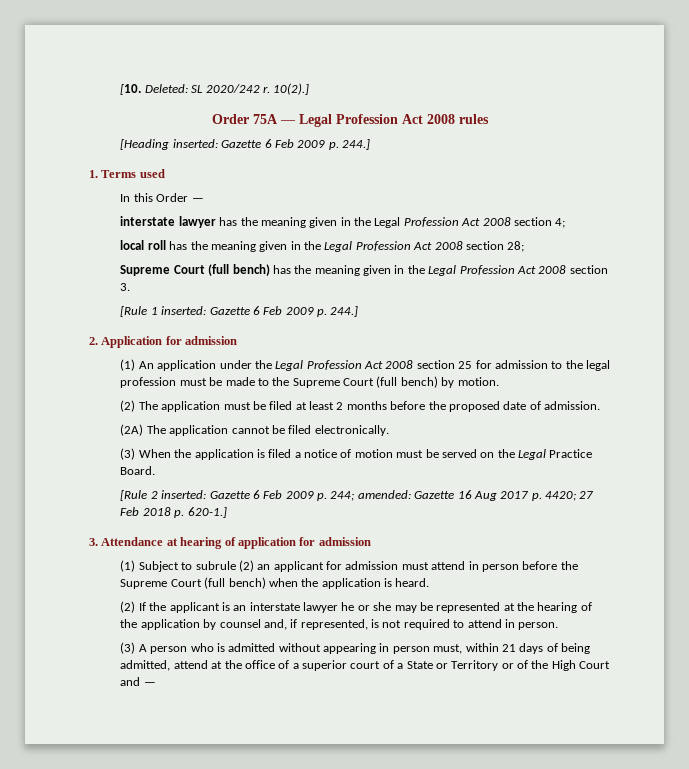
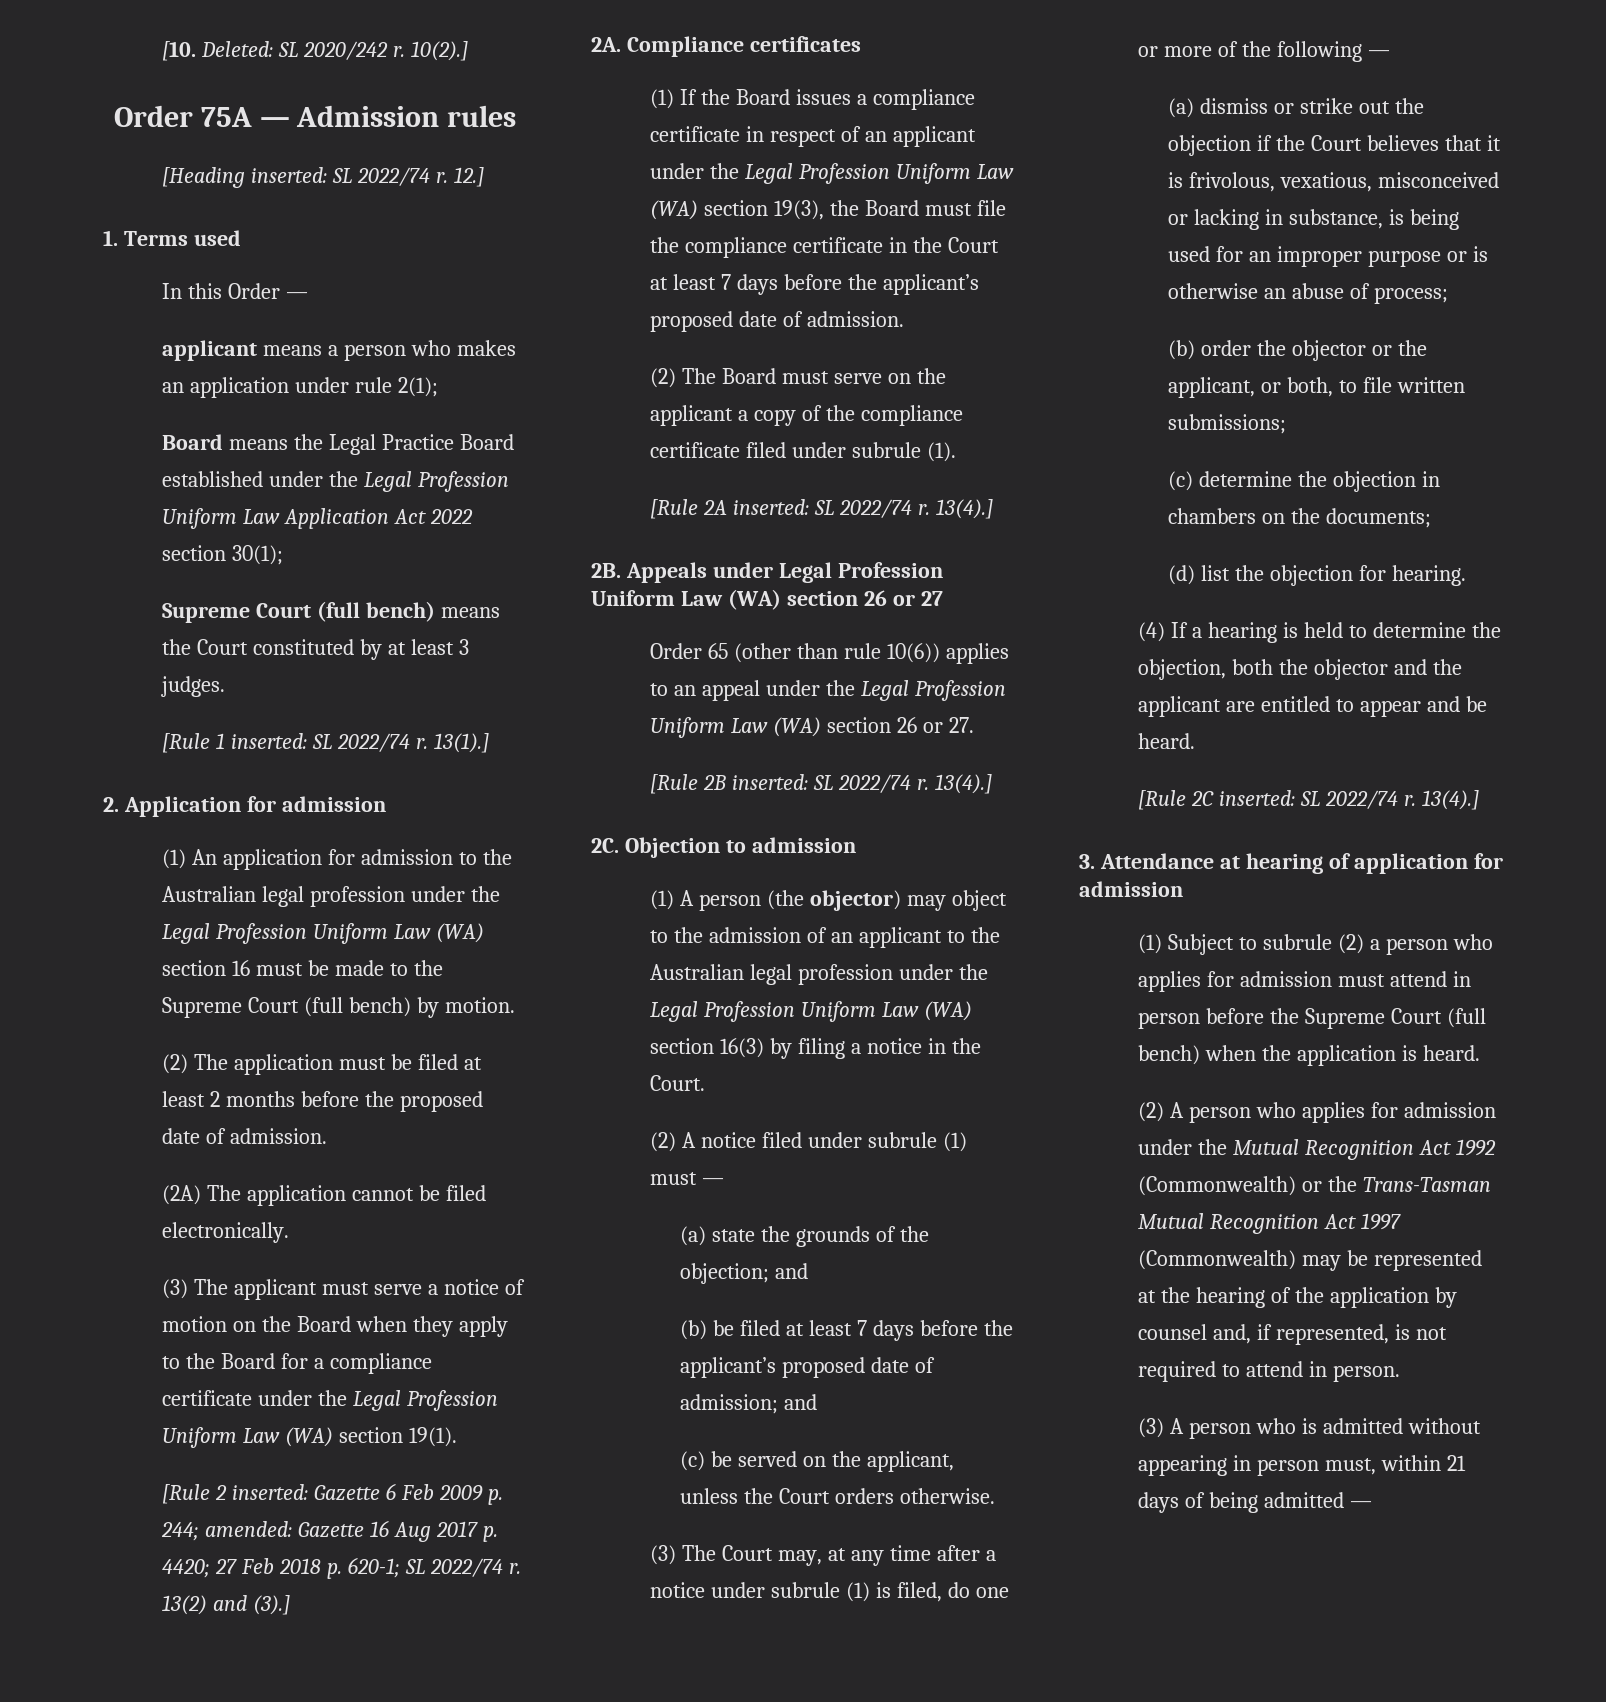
- Order 75A — Legal Profession Act 2008 rules
+ Order 75A — Admission rules
- [Heading inserted: Gazette 6 Feb 2009 p. 244.]
+ [Heading inserted: SL 2022/74 r. 12.]
- interstate lawyer has the meaning given in the Legal Profession Act 2008 section 4;
- local roll has the meaning given in the Legal Profession Act 2008 section 28;
- Supreme Court (full bench) has the meaning given in the Legal Profession Act 2008 section 3.
- [Rule 1 inserted: Gazette 6 Feb 2009 p. 244.]
+ applicant means a person who makes an application under rule 2(1);
+ Board means the Legal Practice Board established under the Legal Profession Uniform Law Application Act 2022 section 30(1);
+ Supreme Court (full bench) means the Court constituted by at least 3 judges.
+ [Rule 1 inserted: SL 2022/74 r. 13(1).]
- (1) An application under the Legal Profession Act 2008 section 25 for admission to the legal profession must be made to the Supreme Court (full bench) by motion.
+ (1) An application for admission to the Australian legal profession under the Legal Profession Uniform Law (WA) section 16 must be made to the Supreme Court (full bench) by motion.
- (3) When the application is filed a notice of motion must be served on the Legal Practice Board.
+ (3) The applicant must serve a notice of motion on the Board when they apply to the Board for a compliance certificate under the Legal Profession Uniform Law (WA) section 19(1).
- [Rule 2 inserted: Gazette 6 Feb 2009 p. 244; amended: Gazette 16 Aug 2017 p. 4420; 27 Feb 2018 p. 620-1.]
+ [Rule 2 inserted: Gazette 6 Feb 2009 p. 244; amended: Gazette 16 Aug 2017 p. 4420; 27 Feb 2018 p. 620-1; SL 2022/74 r. 13(2) and (3).]
+ 2A. Compliance certificates
+ (1) If the Board issues a compliance certificate in respect of an applicant under the Legal Profession Uniform Law (WA) section 19(3), the Board must file the compliance certificate in the Court at least 7 days before the applicant’s proposed date of admission.
+ (2) The Board must serve on the applicant a copy of the compliance certificate filed under subrule (1).
+ [Rule 2A inserted: SL 2022/74 r. 13(4).]
+ 2B. Appeals under Legal Profession Uniform Law (WA) section 26 or 27
+ Order 65 (other than rule 10(6)) applies to an appeal under the Legal Profession Uniform Law (WA) section 26 or 27.
+ [Rule 2B inserted: SL 2022/74 r. 13(4).]
+ 2C. Objection to admission
+ (1) A person (the objector) may object to the admission of an applicant to the Australian legal profession under the Legal Profession Uniform Law (WA) section 16(3) by filing a notice in the Court.
+ (2) A notice filed under subrule (1) must —
+ (a) state the grounds of the objection; and
+ (b) be filed at least 7 days before the applicant’s proposed date of admission; and
+ (c) be served on the applicant, unless the Court orders otherwise.
+ (3) The Court may, at any time after a notice under subrule (1) is filed, do one or more of the following —
+ (a) dismiss or strike out the objection if the Court believes that it is frivolous, vexatious, misconceived or lacking in substance, is being used for an improper purpose or is otherwise an abuse of process;
+ (b) order the objector or the applicant, or both, to file written submissions;
+ (c) determine the objection in chambers on the documents;
+ (d) list the objection for hearing.
+ (4) If a hearing is held to determine the objection, both the objector and the applicant are entitled to appear and be heard.
+ [Rule 2C inserted: SL 2022/74 r. 13(4).]
- (1) Subject to subrule (2) an applicant for admission must attend in person before the Supreme Court (full bench) when the application is heard.
+ (1) Subject to subrule (2) a person who applies for admission must attend in person before the Supreme Court (full bench) when the application is heard.
- (2) If the applicant is an interstate lawyer he or she may be represented at the hearing of the application by counsel and, if represented, is not required to attend in person.
+ (2) A person who applies for admission under the Mutual Recognition Act 1992 (Commonwealth) or the Trans-Tasman Mutual Recognition Act 1997 (Commonwealth) may be represented at the hearing of the application by counsel and, if represented, is not required to attend in person.
- (3) A person who is admitted without appearing in person must, within 21 days of being admitted, attend at the office of a superior court of a State or Territory or of the High Court and —
+ (3) A person who is admitted without appearing in person must, within 21 days of being admitted —

